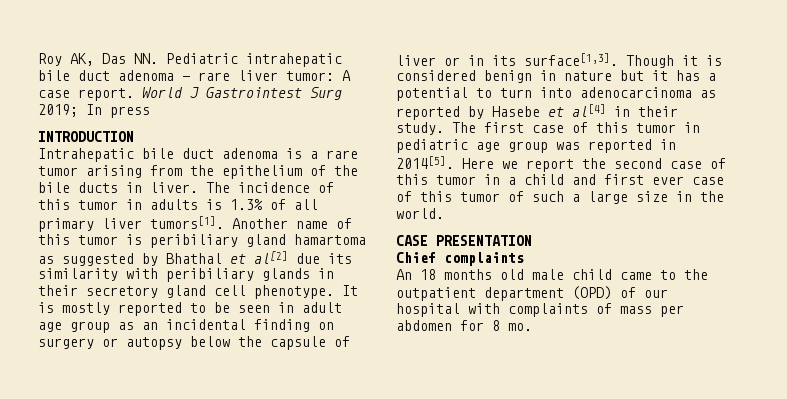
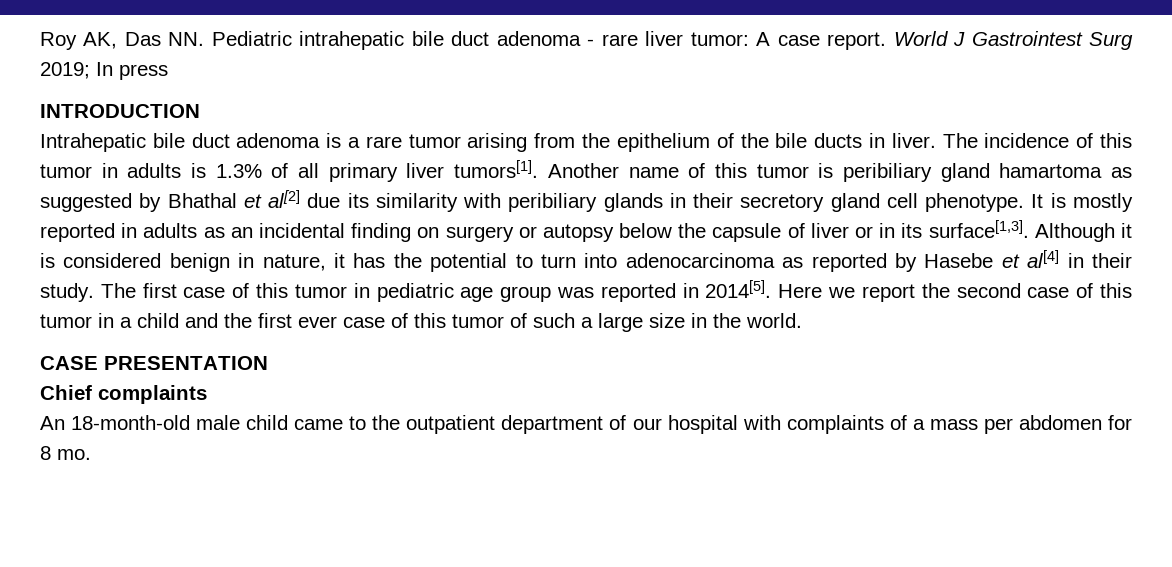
- It is mostly reported to be seen in adult age group as an incidental finding on surgery or autopsy below the capsule of liver or in its surface[1,3].
+ It is mostly reported in adults as an incidental finding on surgery or autopsy below the capsule of liver or in its surface[1,3].
- Though it is considered benign in nature but it has a potential to turn into adenocarcinoma as reported by Hasebe et al[4] in their study.
+ Although it is considered benign in nature, it has the potential to turn into adenocarcinoma as reported by Hasebe et al[4] in their study.
- Here we report the second case of this tumor in a child and first ever case of this tumor of such a large size in the world.
+ Here we report the second case of this tumor in a child and the first ever case of this tumor of such a large size in the world.
- An 18 months old male child came to the outpatient department (OPD) of our hospital with complaints of mass per abdomen for 8 mo.
+ An 18-month-old male child came to the outpatient department of our hospital with complaints of a mass per abdomen for 8 mo.

